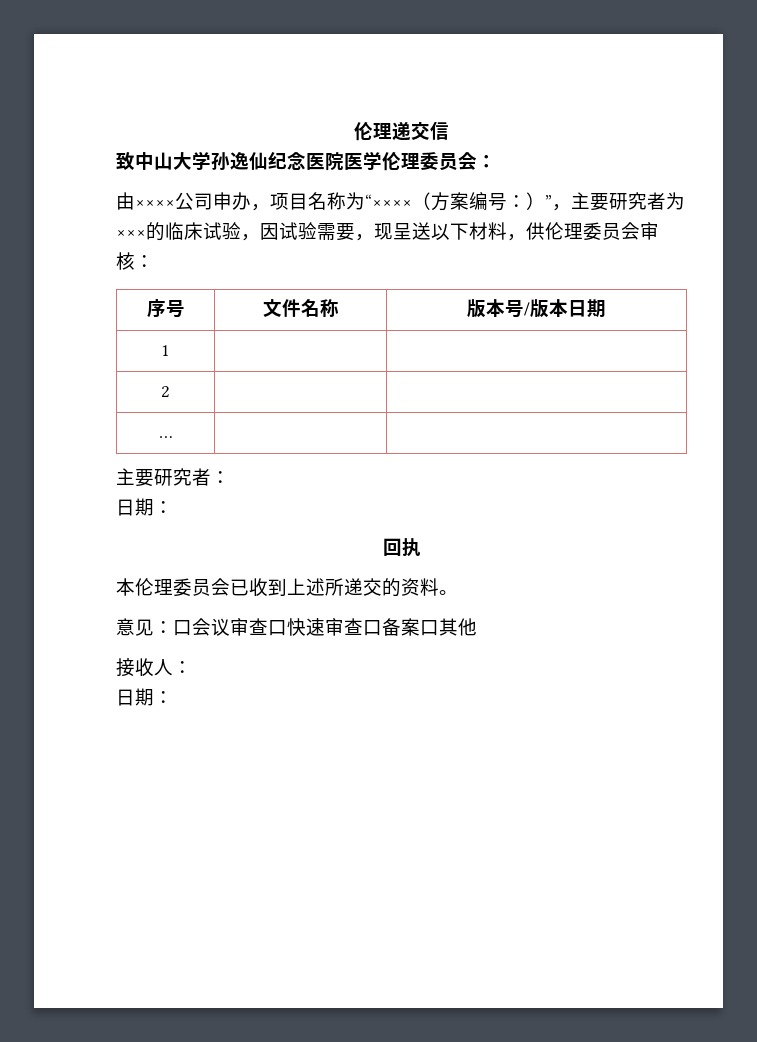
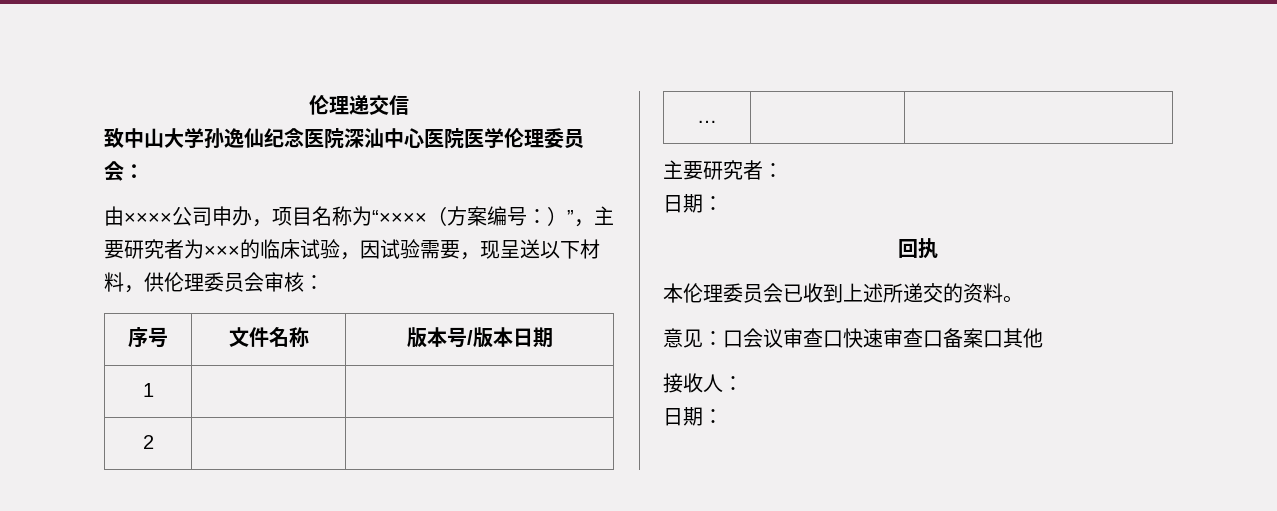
- 致中山大学孙逸仙纪念医院医学伦理委员会：
+ 致中山大学孙逸仙纪念医院深汕中心医院医学伦理委员会：

